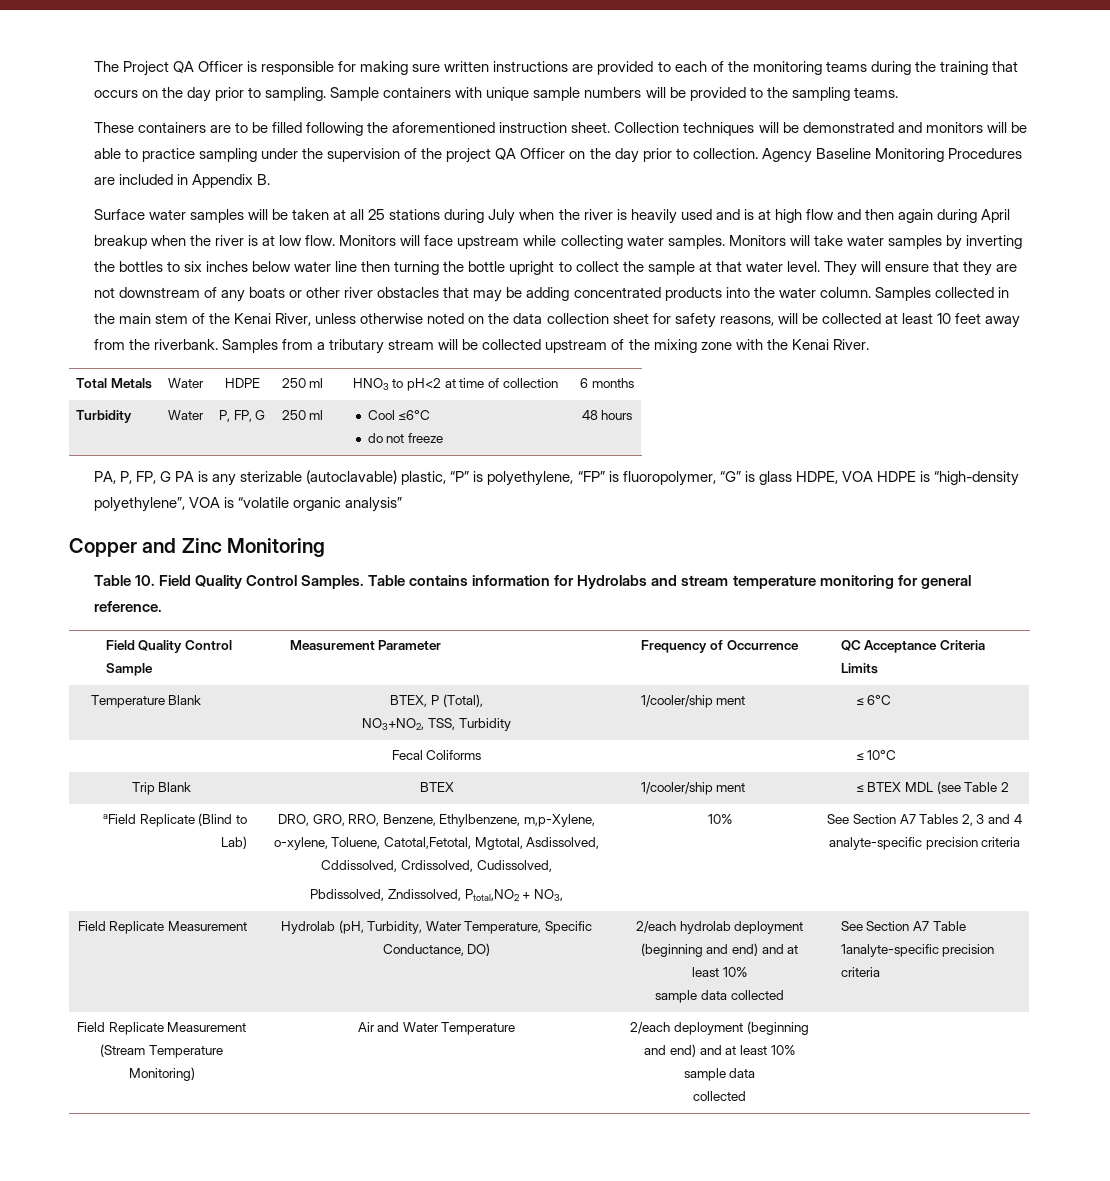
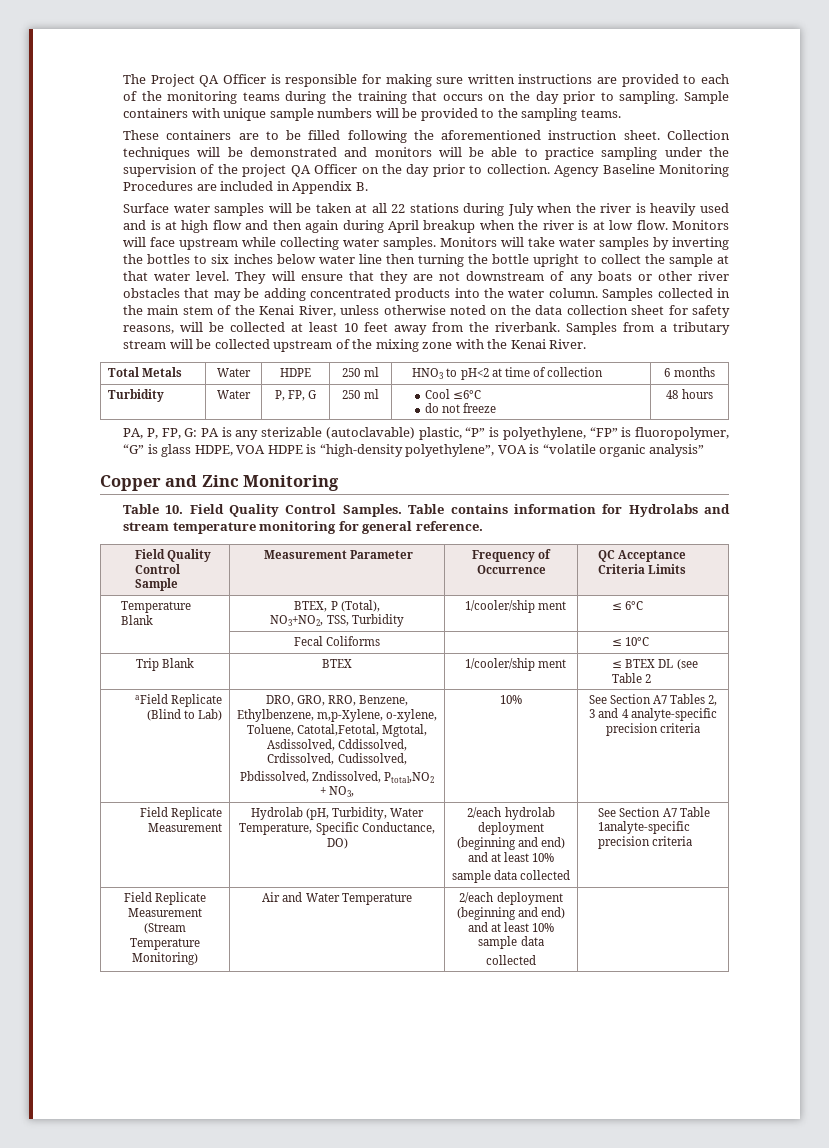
- Surface water samples will be taken at all 25 stations during July when the river is heavily used and is at high flow and then again during April breakup when the river is at low flow.
+ Surface water samples will be taken at all 22 stations during July when the river is heavily used and is at high flow and then again during April breakup when the river is at low flow.
- PA, P, FP, G PA is any sterizable (autoclavable) plastic, “P” is polyethylene, “FP” is fluoropolymer, “G” is glass HDPE, VOA HDPE is “high-density polyethylene”, VOA is “volatile organic analysis”
+ PA, P, FP, G: PA is any sterizable (autoclavable) plastic, “P” is polyethylene, “FP” is fluoropolymer, “G” is glass HDPE, VOA HDPE is “high-density polyethylene”, VOA is “volatile organic analysis”
- Trip Blank | BTEX | 1/cooler/ship ment | ≤ BTEX MDL (see Table 2
+ Trip Blank | BTEX | 1/cooler/ship ment | ≤ BTEX DL (see Table 2

